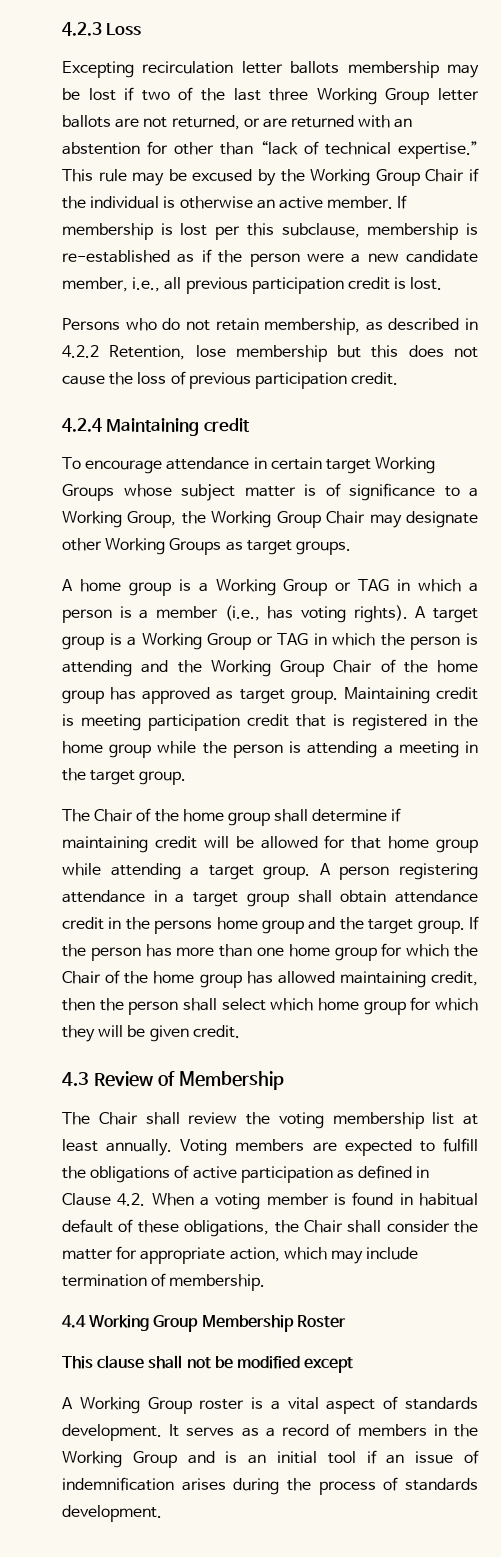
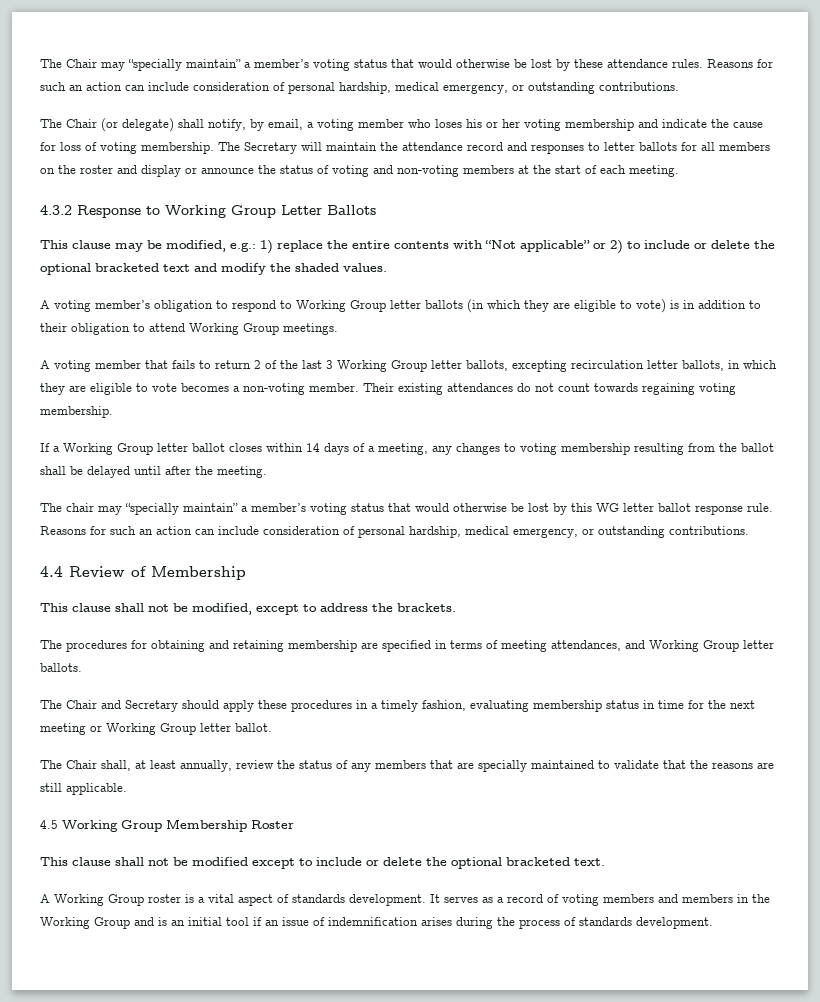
- 4.2.3 Loss
- Excepting recirculation letter ballots membership may be lost if two of the last three Working Group letter ballots are not returned, or are returned with an abstention for other than “lack of technical expertise.” This rule may be excused by the Working Group Chair if the individual is otherwise an active member. If membership is lost per this subclause, membership is re-established as if the person were a new candidate member, i.e., all previous participation credit is lost.
- Persons who do not retain membership, as described in 4.2.2 Retention, lose membership but this does not cause the loss of previous participation credit.
- 4.2.4 Maintaining credit
- To encourage attendance in certain target Working Groups whose subject matter is of significance to a Working Group, the Working Group Chair may designate other Working Groups as target groups.
- A home group is a Working Group or TAG in which a person is a member (i.e., has voting rights). A target group is a Working Group or TAG in which the person is attending and the Working Group Chair of the home group has approved as target group. Maintaining credit is meeting participation credit that is registered in the home group while the person is attending a meeting in the target group.
- The Chair of the home group shall determine if maintaining credit will be allowed for that home group while attending a target group. A person registering attendance in a target group shall obtain attendance credit in the persons home group and the target group. If the person has more than one home group for which the Chair of the home group has allowed maintaining credit, then the person shall select which home group for which they will be given credit.
- 4.3 Review of Membership
- The Chair shall review the voting membership list at least annually. Voting members are expected to fulfill the obligations of active participation as defined in Clause 4.2. When a voting member is found in habitual default of these obligations, the Chair shall consider the matter for appropriate action, which may include termination of membership.
- 4.4 Working Group Membership Roster
+ The Chair may “specially maintain” a member’s voting status that would otherwise be lost by these attendance rules. Reasons for such an action can include consideration of personal hardship, medical emergency, or outstanding contributions.
+ The Chair (or delegate) shall notify, by email, a voting member who loses his or her voting membership and indicate the cause for loss of voting membership. The Secretary will maintain the attendance record and responses to letter ballots for all members on the roster and display or announce the status of voting and non-voting members at the start of each meeting.
+ 4.3.2 Response to Working Group Letter Ballots
+ This clause may be modified, e.g.: 1) replace the entire contents with “Not applicable” or 2) to include or delete the optional bracketed text and modify the shaded values.
+ A voting member’s obligation to respond to Working Group letter ballots (in which they are eligible to vote) is in addition to their obligation to attend Working Group meetings.
+ A voting member that fails to return 2 of the last 3 Working Group letter ballots, excepting recirculation letter ballots, in which they are eligible to vote becomes a non-voting member. Their existing attendances do not count towards regaining voting membership.
+ If a Working Group letter ballot closes within 14 days of a meeting, any changes to voting membership resulting from the ballot shall be delayed until after the meeting.
+ The chair may “specially maintain” a member’s voting status that would otherwise be lost by this WG letter ballot response rule. Reasons for such an action can include consideration of personal hardship, medical emergency, or outstanding contributions.
+ 4.4 Review of Membership
+ This clause shall not be modified, except to address the brackets.
+ The procedures for obtaining and retaining membership are specified in terms of meeting attendances, and Working Group letter ballots.
+ The Chair and Secretary should apply these procedures in a timely fashion, evaluating membership status in time for the next meeting or Working Group letter ballot.
+ The Chair shall, at least annually, review the status of any members that are specially maintained to validate that the reasons are still applicable.
+ 4.5 Working Group Membership Roster
- This clause shall not be modified except
+ This clause shall not be modified except to include or delete the optional bracketed text.
- It serves as a record of members in the Working Group and is an initial tool if an issue of indemnification arises during the process of standards development.
+ It serves as a record of voting members and members in the Working Group and is an initial tool if an issue of indemnification arises during the process of standards development.

